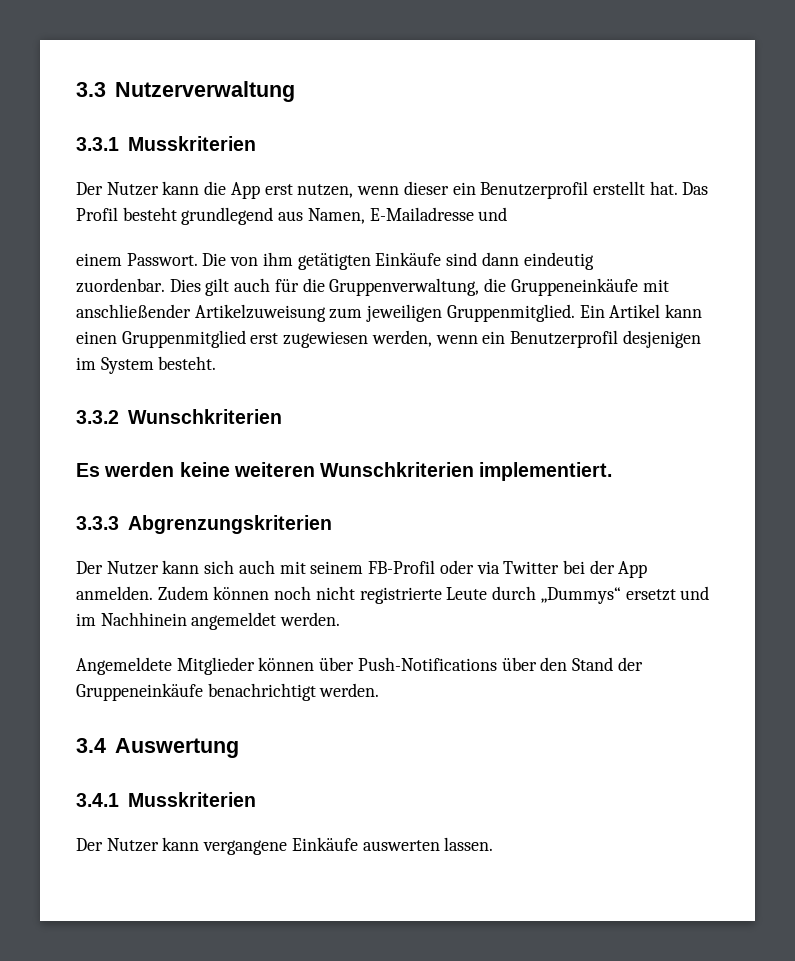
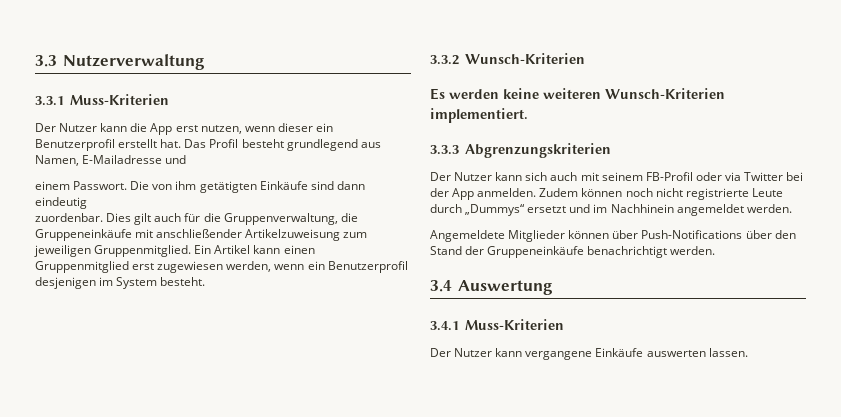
- 3.3.1 Musskriterien
+ 3.3.1 Muss-Kriterien
- 3.3.2 Wunschkriterien
+ 3.3.2 Wunsch-Kriterien
- Es werden keine weiteren Wunschkriterien implementiert.
+ Es werden keine weiteren Wunsch-Kriterien implementiert.
- 3.4.1 Musskriterien
+ 3.4.1 Muss-Kriterien

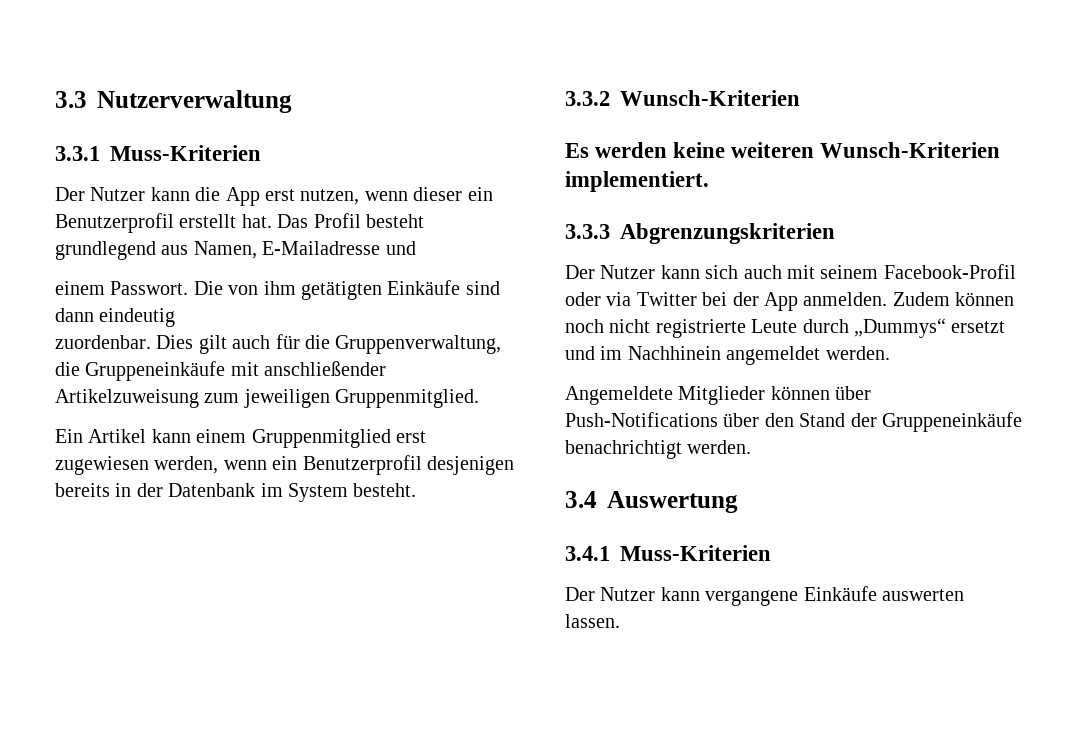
- Dies gilt auch für die Gruppenverwaltung, die Gruppeneinkäufe mit anschließender Artikelzuweisung zum jeweiligen Gruppenmitglied. Ein Artikel kann einen Gruppenmitglied erst zugewiesen werden, wenn ein Benutzerprofil desjenigen im System besteht.
+ Dies gilt auch für die Gruppenverwaltung, die Gruppeneinkäufe mit anschließender Artikelzuweisung zum jeweiligen Gruppenmitglied.
+ Ein Artikel kann einem Gruppenmitglied erst zugewiesen werden, wenn ein Benutzerprofil desjenigen bereits in der Datenbank im System besteht.
- Der Nutzer kann sich auch mit seinem FB-Profil oder via Twitter bei der App anmelden.
+ Der Nutzer kann sich auch mit seinem Facebook-Profil oder via Twitter bei der App anmelden.

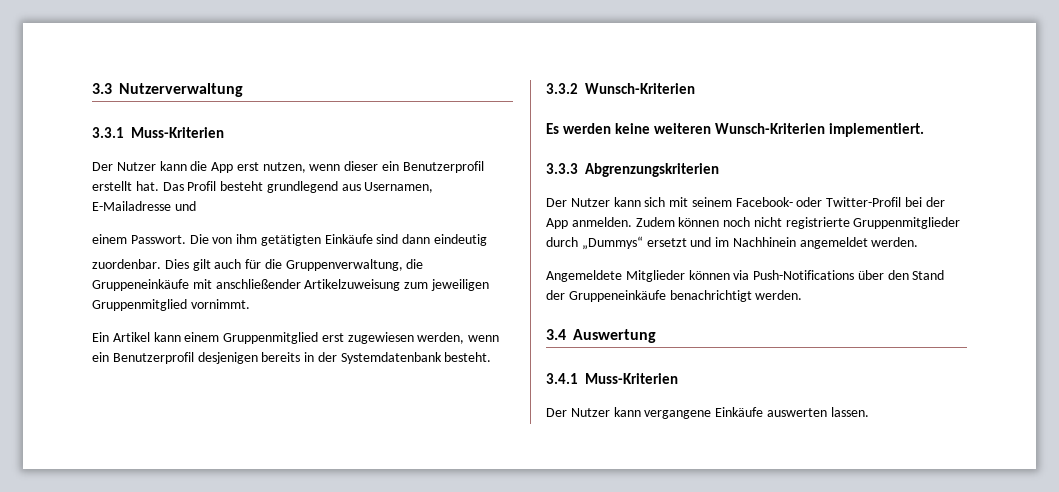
- Das Profil besteht grundlegend aus Namen, E-Mailadresse und
+ Das Profil besteht grundlegend aus Usernamen, E-Mailadresse und
- Dies gilt auch für die Gruppenverwaltung, die Gruppeneinkäufe mit anschließender Artikelzuweisung zum jeweiligen Gruppenmitglied.
+ Dies gilt auch für die Gruppenverwaltung, die Gruppeneinkäufe mit anschließender Artikelzuweisung zum jeweiligen Gruppenmitglied vornimmt.
- Ein Artikel kann einem Gruppenmitglied erst zugewiesen werden, wenn ein Benutzerprofil desjenigen bereits in der Datenbank im System besteht.
+ Ein Artikel kann einem Gruppenmitglied erst zugewiesen werden, wenn ein Benutzerprofil desjenigen bereits in der Systemdatenbank besteht.
- Der Nutzer kann sich auch mit seinem Facebook-Profil oder via Twitter bei der App anmelden.
+ Der Nutzer kann sich mit seinem Facebook- oder Twitter-Profil bei der App anmelden.
- Zudem können noch nicht registrierte Leute durch „Dummys“ ersetzt und im Nachhinein angemeldet werden.
+ Zudem können noch nicht registrierte Gruppenmitglieder durch „Dummys“ ersetzt und im Nachhinein angemeldet werden.
- Angemeldete Mitglieder können über Push-Notifications über den Stand der Gruppeneinkäufe benachrichtigt werden.
+ Angemeldete Mitglieder können via Push-Notifications über den Stand der Gruppeneinkäufe benachrichtigt werden.

